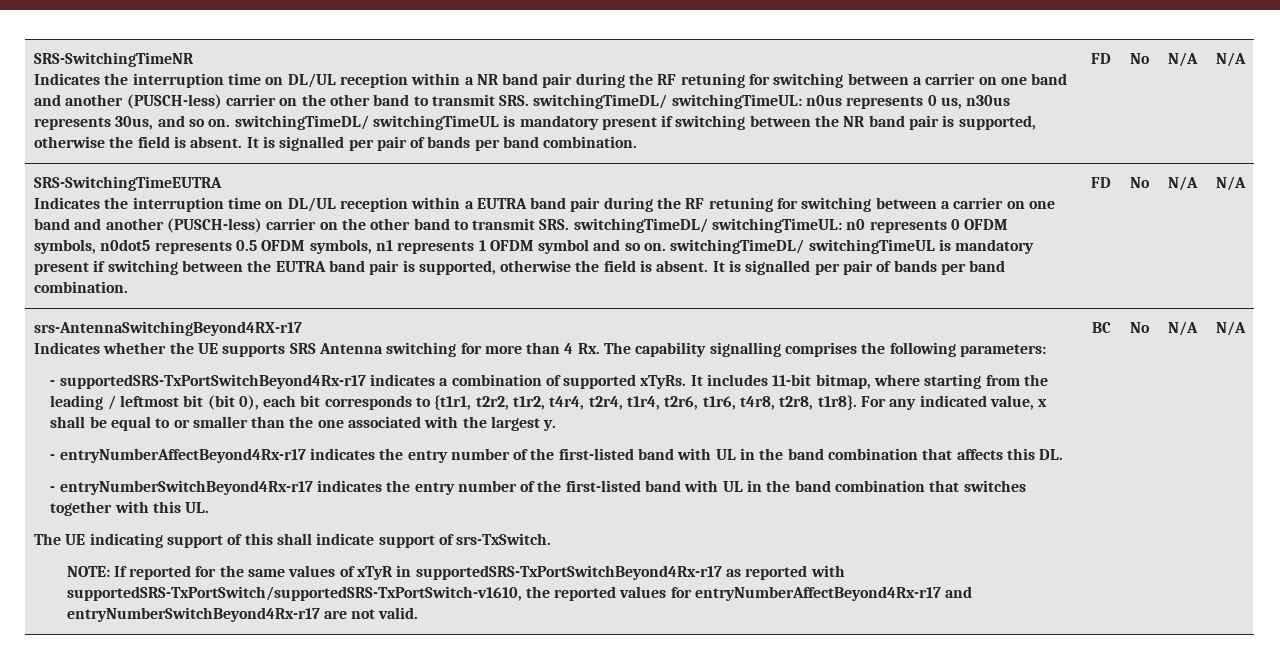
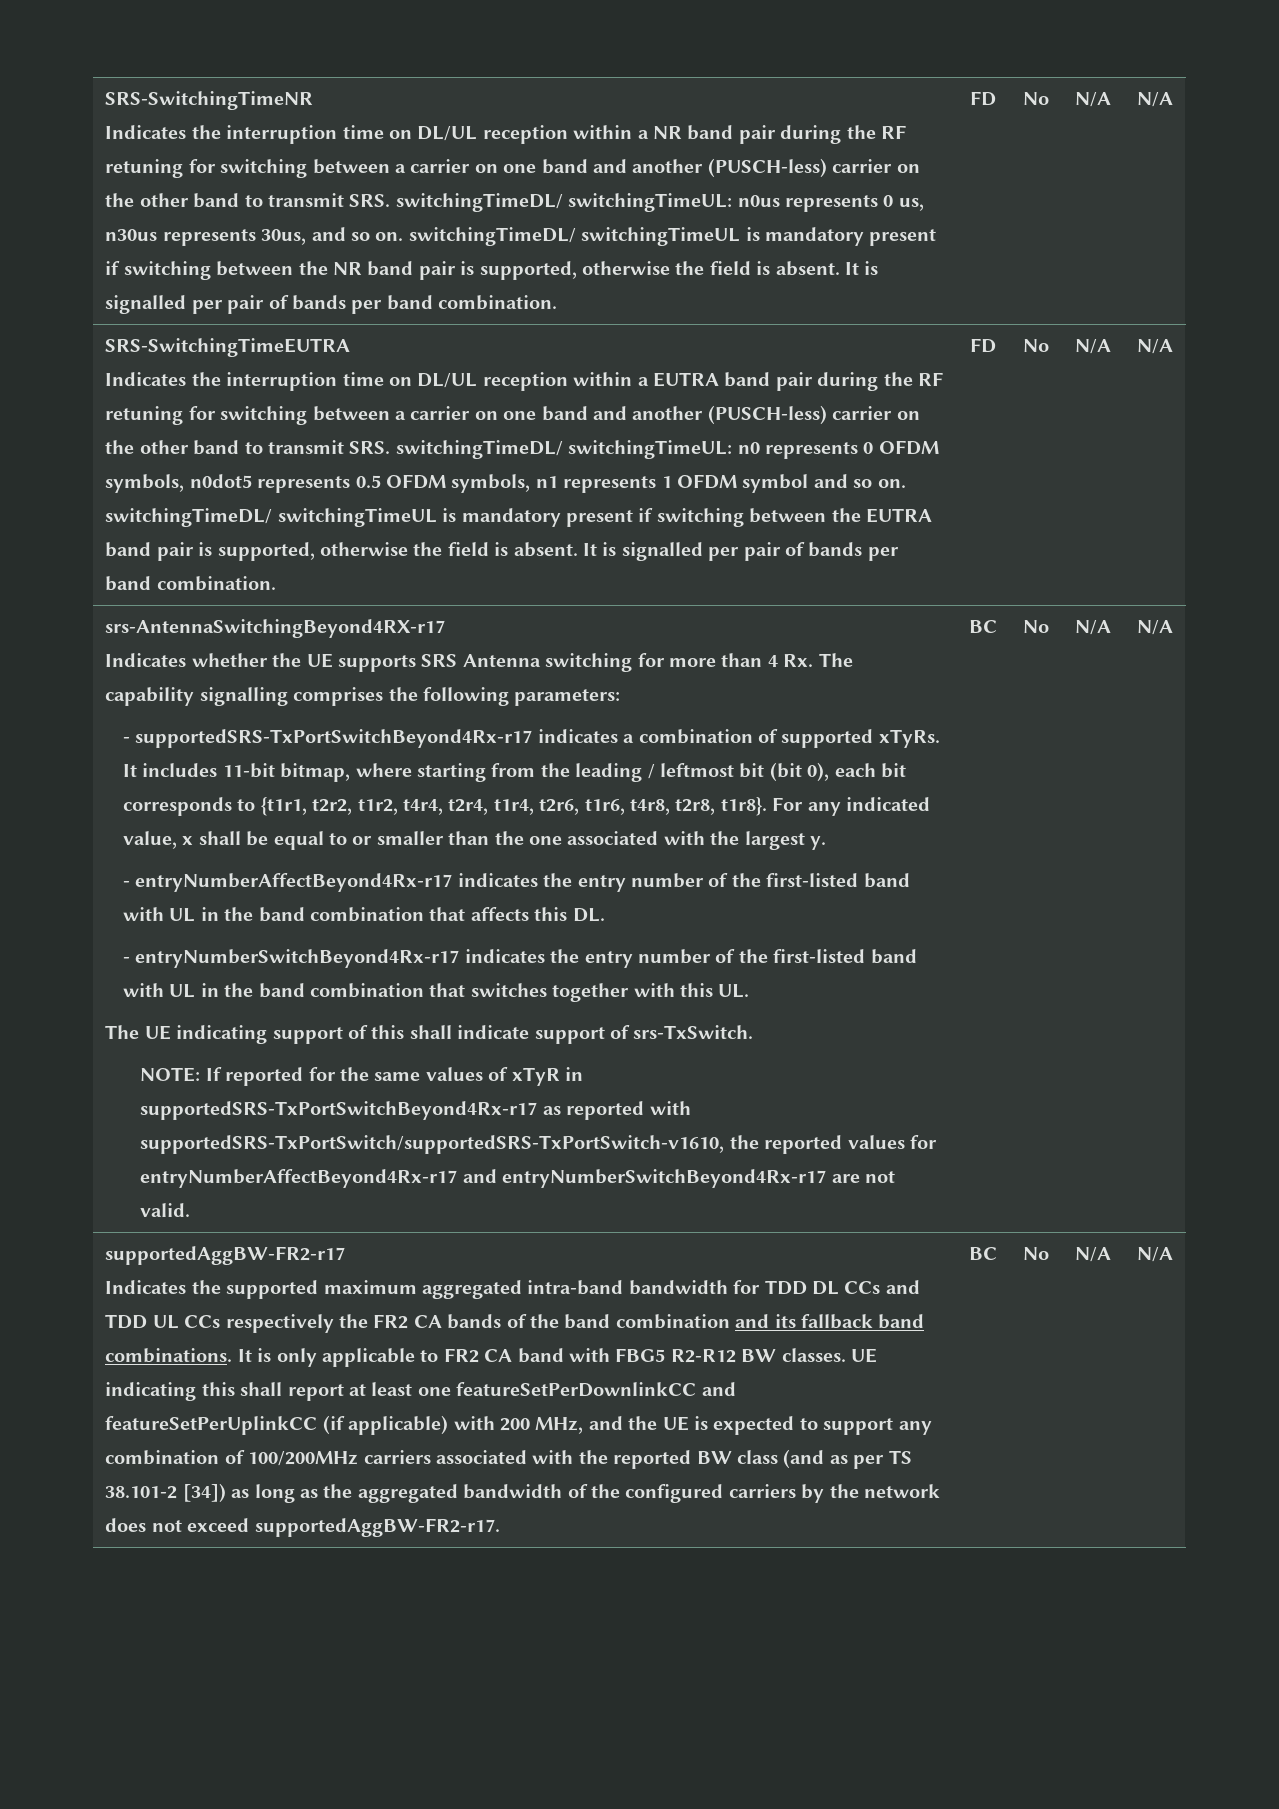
+ supportedAggBW-FR2-r17
+ Indicates the supported maximum aggregated intra-band bandwidth for TDD DL CCs and TDD UL CCs respectively the FR2 CA bands of the band combination and its fallback band combinations. It is only applicable to FR2 CA band with FBG5 R2-R12 BW classes. UE indicating this shall report at least one featureSetPerDownlinkCC and featureSetPerUplinkCC (if applicable) with 200 MHz, and the UE is expected to support any combination of 100/200MHz carriers associated with the reported BW class (and as per TS 38.101-2 [34]) as long as the aggregated bandwidth of the configured carriers by the network does not exceed supportedAggBW-FR2-r17. | BC | No | N/A | N/A

